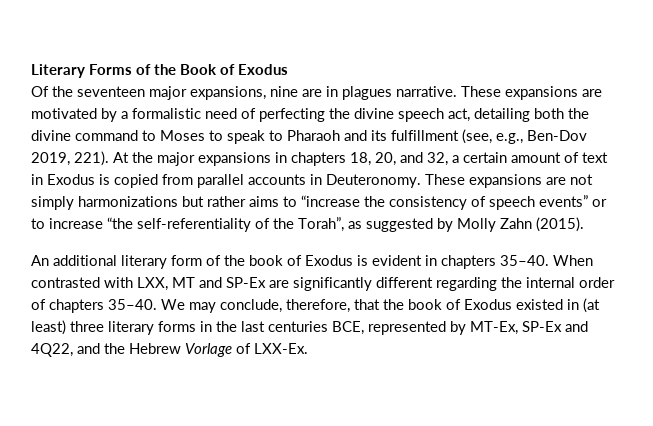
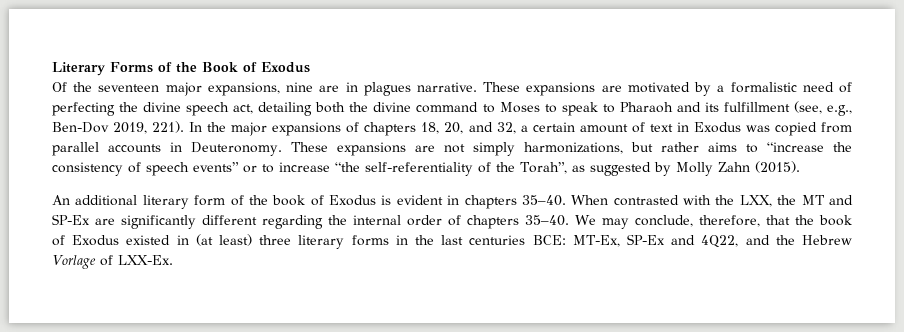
- At the major expansions in chapters 18, 20, and 32, a certain amount of text in Exodus is copied from parallel accounts in Deuteronomy.
+ In the major expansions of chapters 18, 20, and 32, a certain amount of text in Exodus was copied from parallel accounts in Deuteronomy.
- These expansions are not simply harmonizations but rather aims to “increase the consistency of speech events” or to increase “the self-referentiality of the Torah”, as suggested by Molly Zahn (2015).
+ These expansions are not simply harmonizations, but rather aims to “increase the consistency of speech events” or to increase “the self-referentiality of the Torah”, as suggested by Molly Zahn (2015).
- When contrasted with LXX, MT and SP-Ex are significantly different regarding the internal order of chapters 35–40.
+ When contrasted with the LXX, the MT and SP-Ex are significantly different regarding the internal order of chapters 35–40.
- We may conclude, therefore, that the book of Exodus existed in (at least) three literary forms in the last centuries BCE, represented by MT-Ex, SP-Ex and 4Q22, and the Hebrew Vorlage of LXX-Ex.
+ We may conclude, therefore, that the book of Exodus existed in (at least) three literary forms in the last centuries BCE: MT-Ex, SP-Ex and 4Q22, and the Hebrew Vorlage of LXX-Ex.

